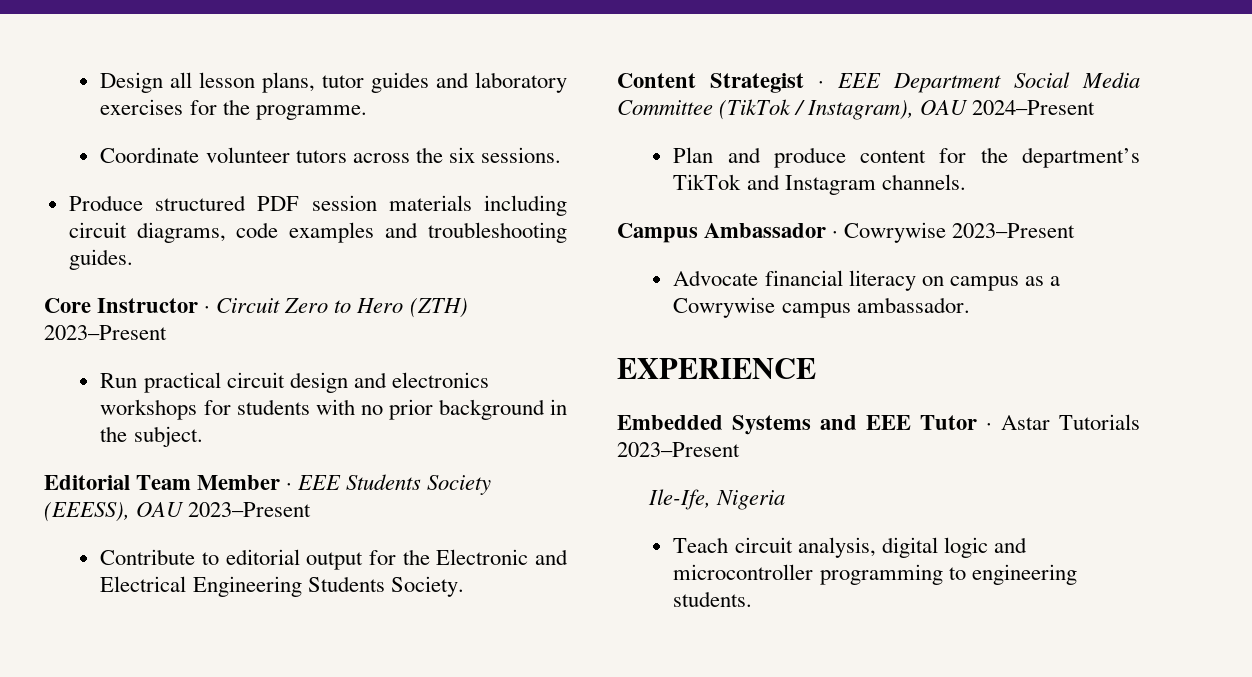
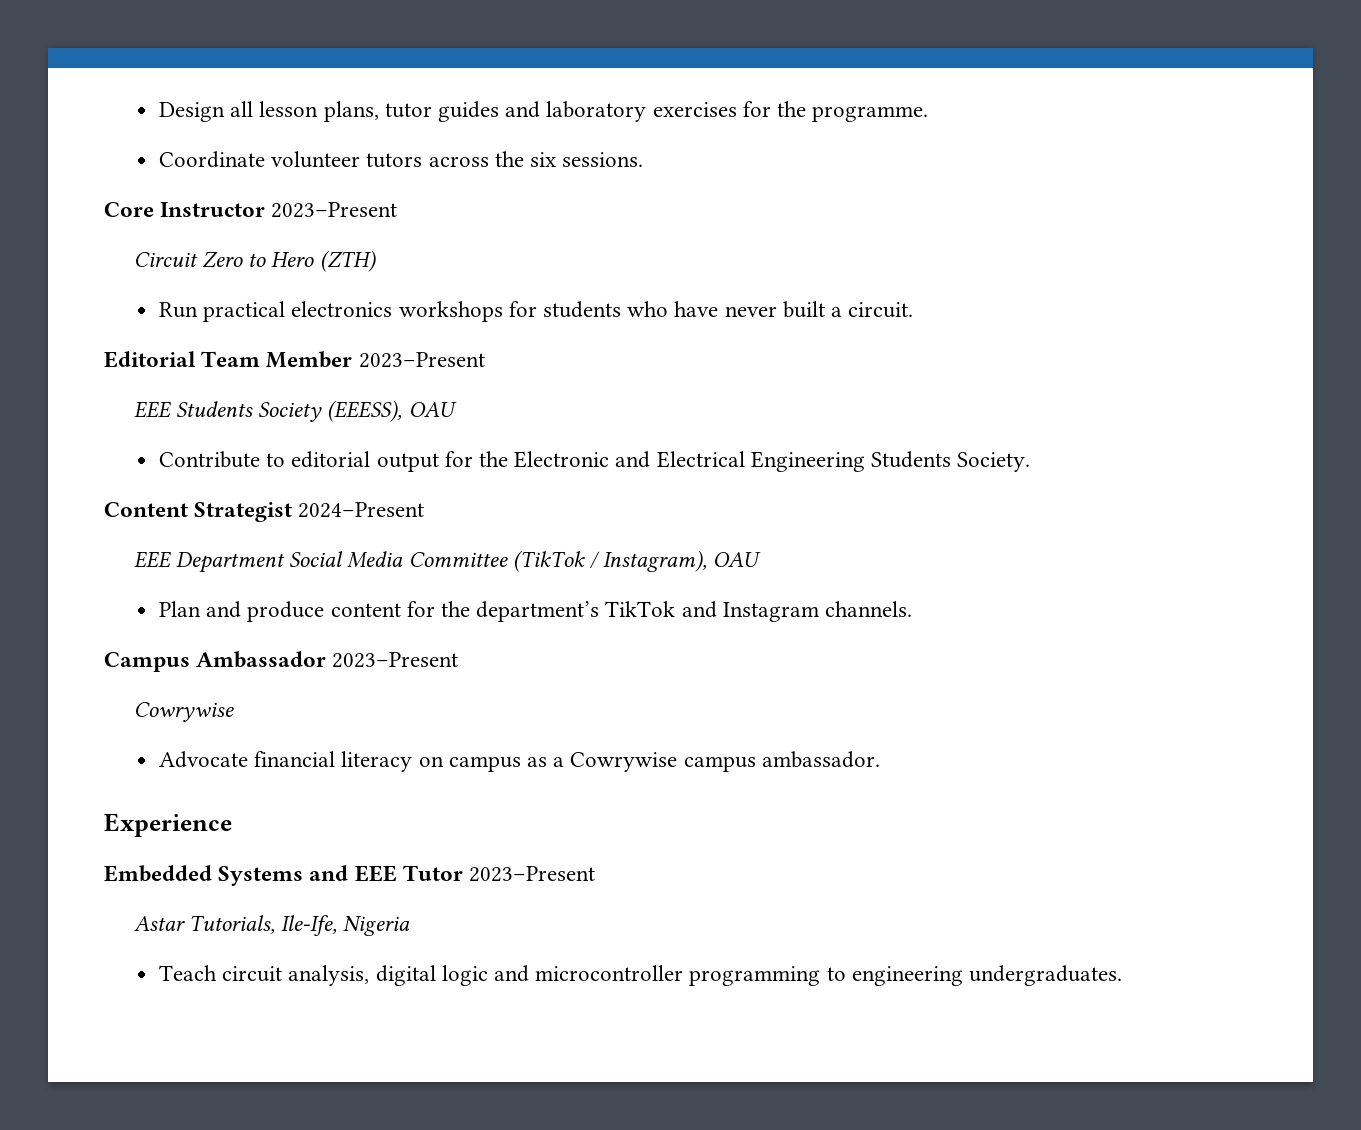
- Produce structured PDF session materials including circuit diagrams, code examples and troubleshooting guides.
- Core Instructor · Circuit Zero to Hero (ZTH) 2023–Present
+ Core Instructor 2023–Present
+ Circuit Zero to Hero (ZTH)
- Run practical circuit design and electronics workshops for students with no prior background in the subject.
+ Run practical electronics workshops for students who have never built a circuit.
- Editorial Team Member · EEE Students Society (EEESS), OAU 2023–Present
+ Editorial Team Member 2023–Present
+ EEE Students Society (EEESS), OAU
- Content Strategist · EEE Department Social Media Committee (TikTok / Instagram), OAU 2024–Present
+ Content Strategist 2024–Present
+ EEE Department Social Media Committee (TikTok / Instagram), OAU
- Campus Ambassador · Cowrywise 2023–Present
+ Campus Ambassador 2023–Present
+ Cowrywise
- EXPERIENCE
+ Experience
- Embedded Systems and EEE Tutor · Astar Tutorials 2023–Present
- Ile-Ife, Nigeria
+ Embedded Systems and EEE Tutor 2023–Present
+ Astar Tutorials, Ile-Ife, Nigeria
- Teach circuit analysis, digital logic and microcontroller programming to engineering students.
+ Teach circuit analysis, digital logic and microcontroller programming to engineering undergraduates.

